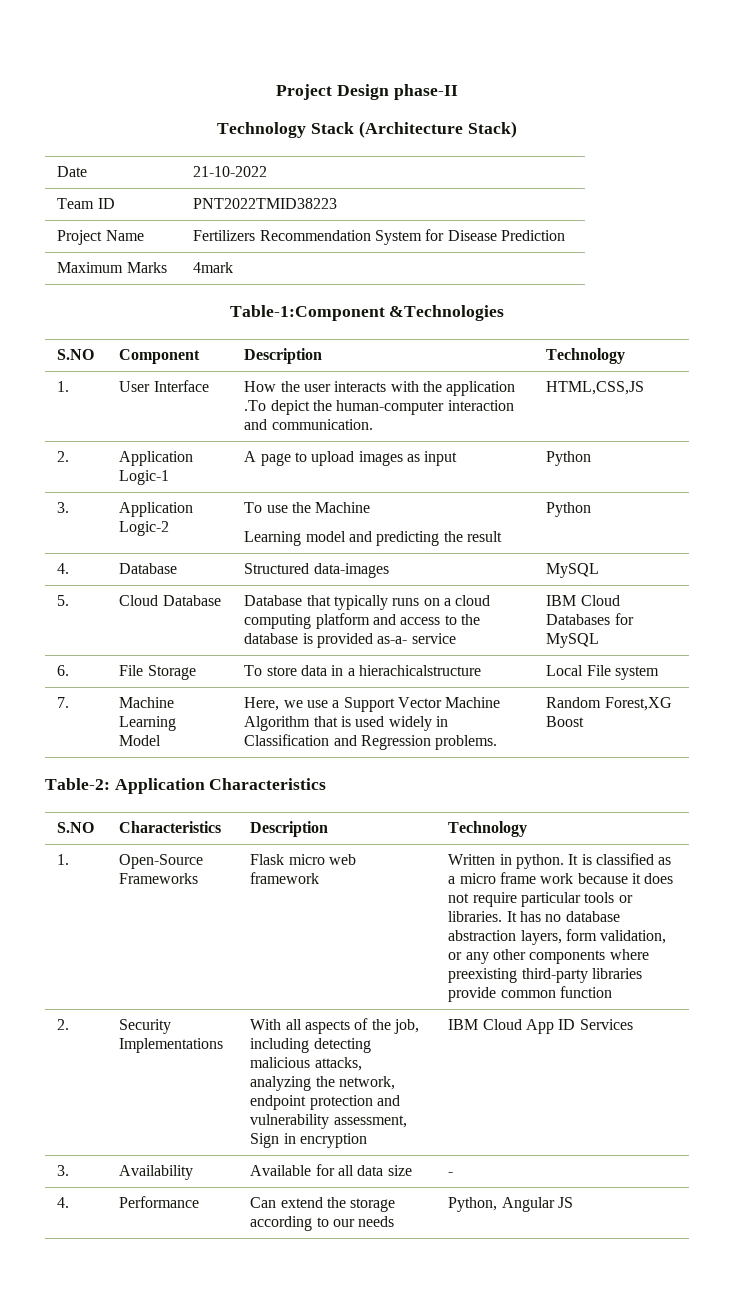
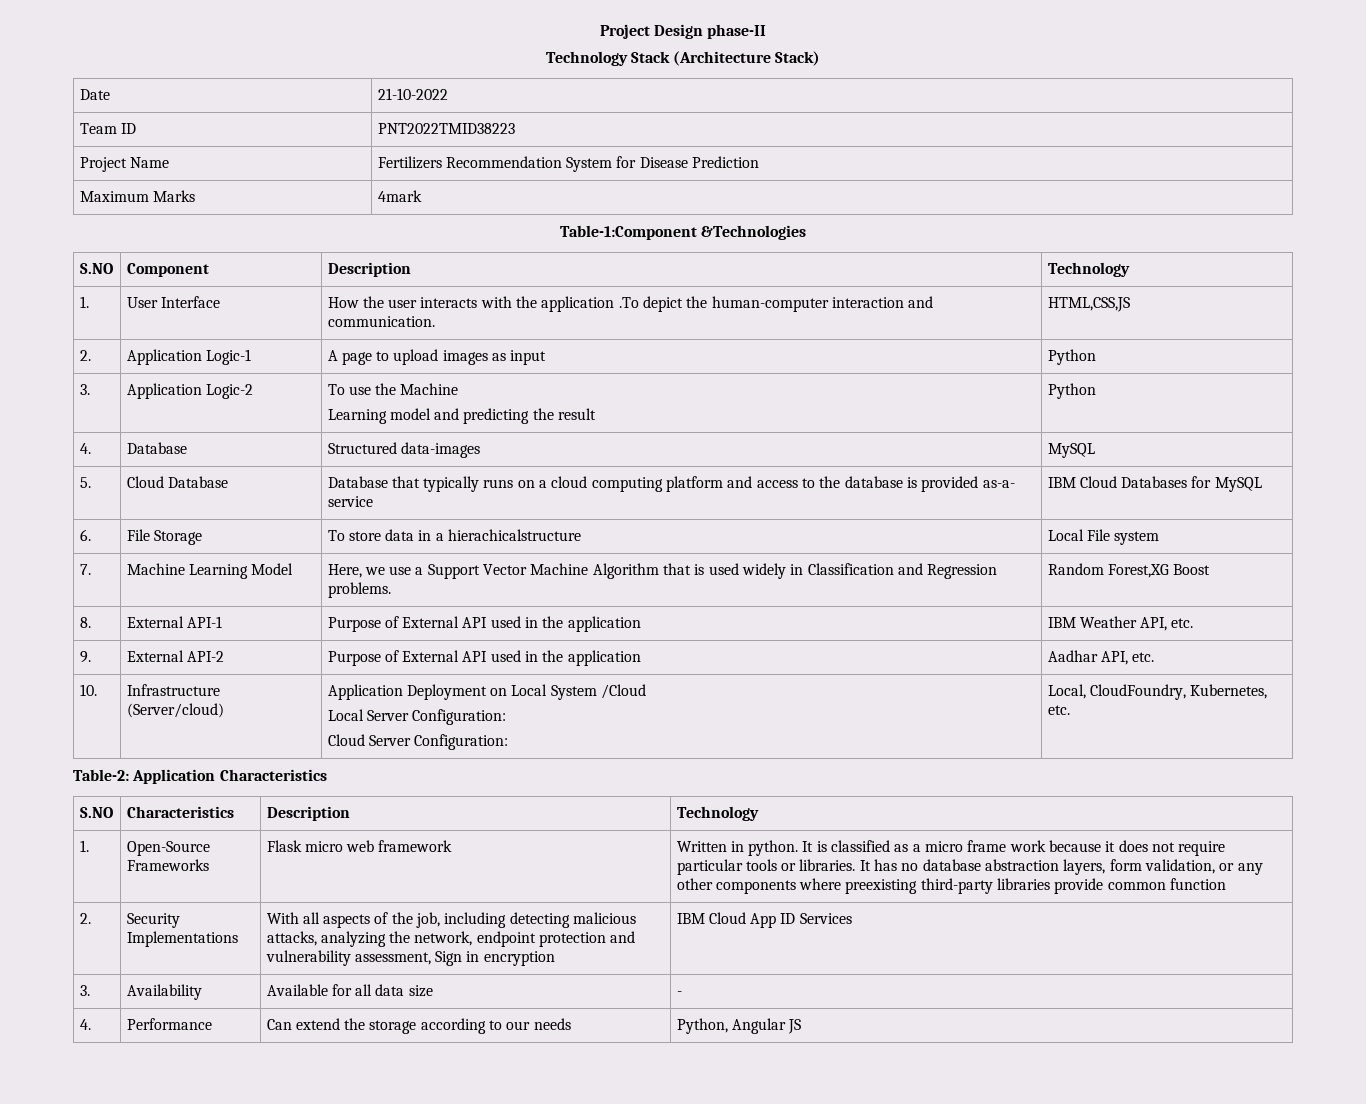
+ 8. | External API-1 | Purpose of External API used in the application | IBM Weather API, etc.
+ 9. | External API-2 | Purpose of External API used in the application | Aadhar API, etc.
+ 10. | Infrastructure (Server/cloud) | Application Deployment on Local System /Cloud
+ Local Server Configuration:
+ Cloud Server Configuration: | Local, CloudFoundry, Kubernetes, etc.

